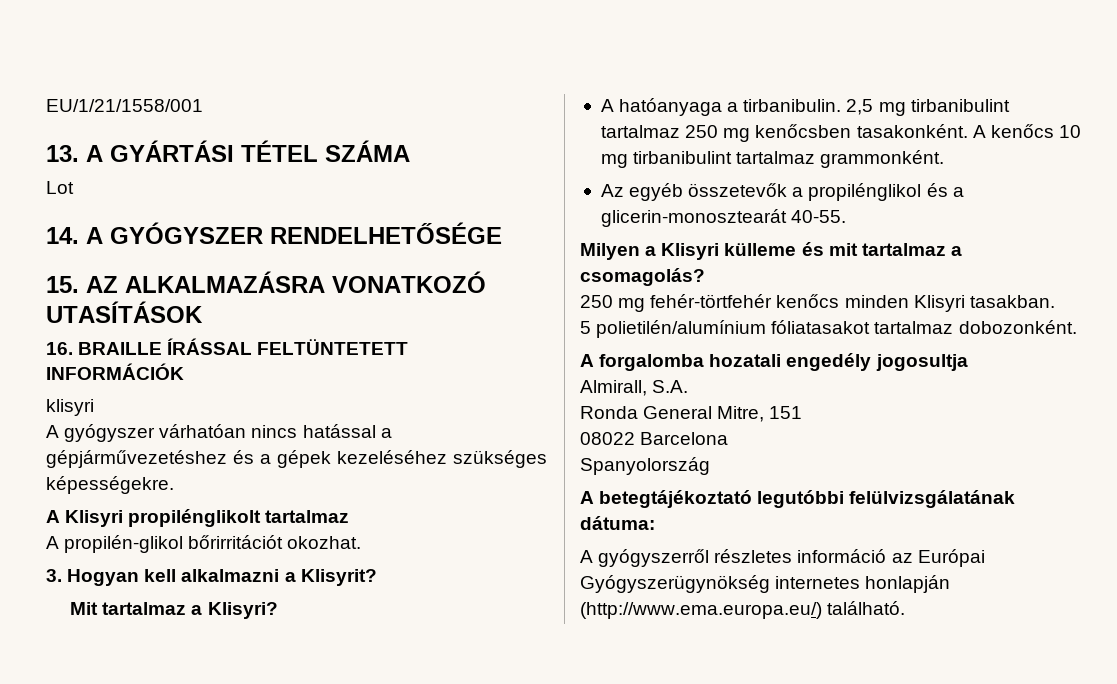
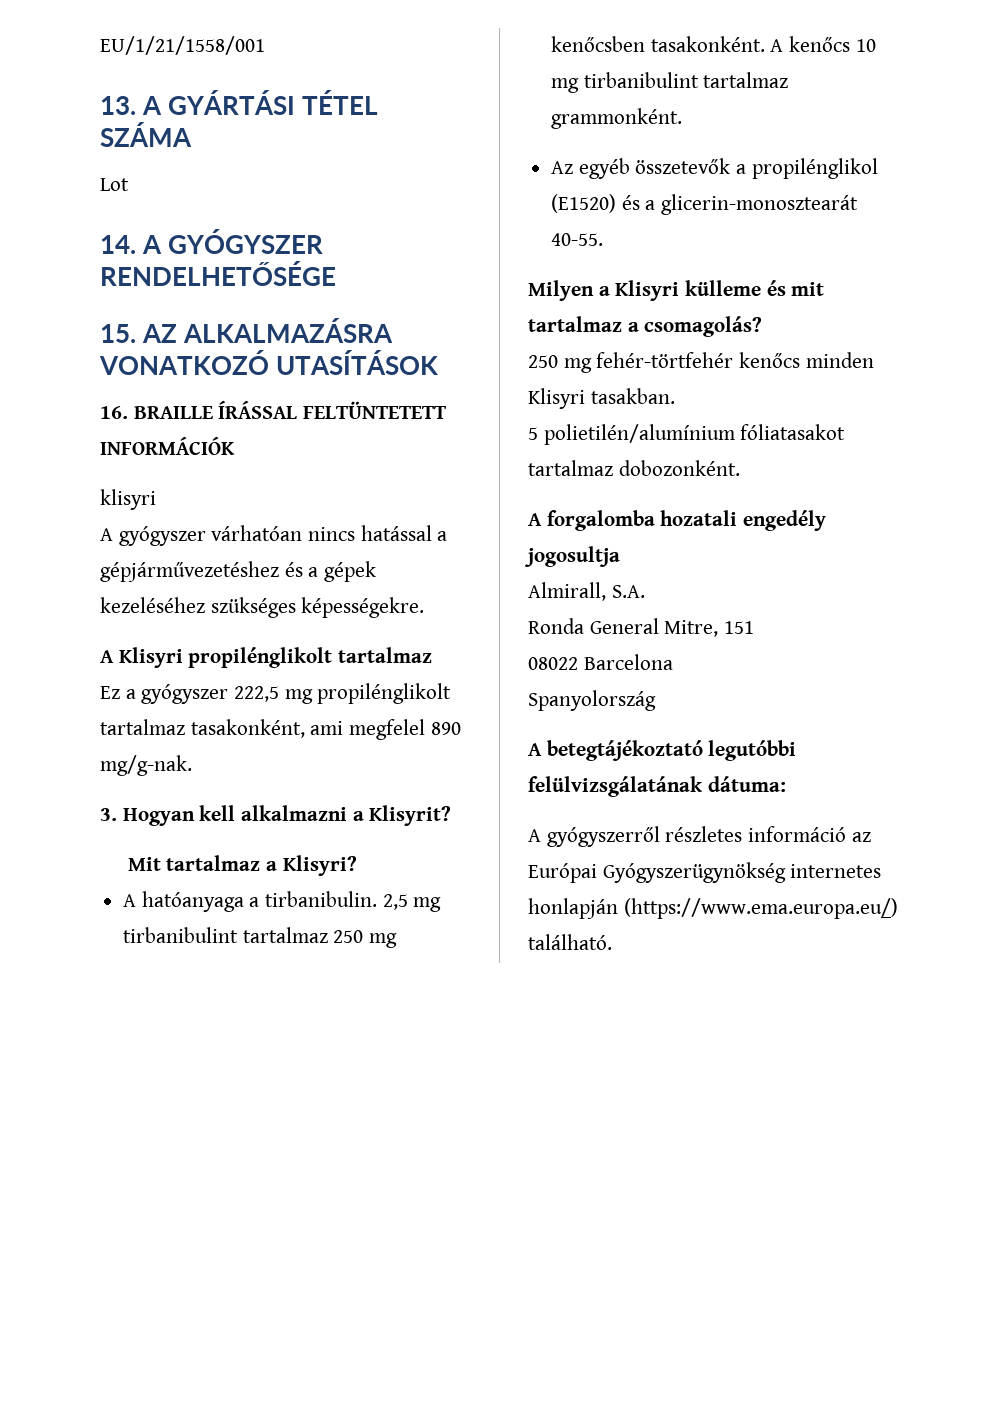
- A propilén-glikol bőrirritációt okozhat.
+ Ez a gyógyszer 222,5 mg propilénglikolt tartalmaz tasakonként, ami megfelel 890 mg/g-nak.
- Az egyéb összetevők a propilénglikol és a glicerin-monosztearát 40-55.
+ Az egyéb összetevők a propilénglikol (E1520) és a glicerin-monosztearát 40-55.
- A gyógyszerről részletes információ az Európai Gyógyszerügynökség internetes honlapján (http://www.ema.europa.eu/) található.
+ A gyógyszerről részletes információ az Európai Gyógyszerügynökség internetes honlapján (https://www.ema.europa.eu/) található.

